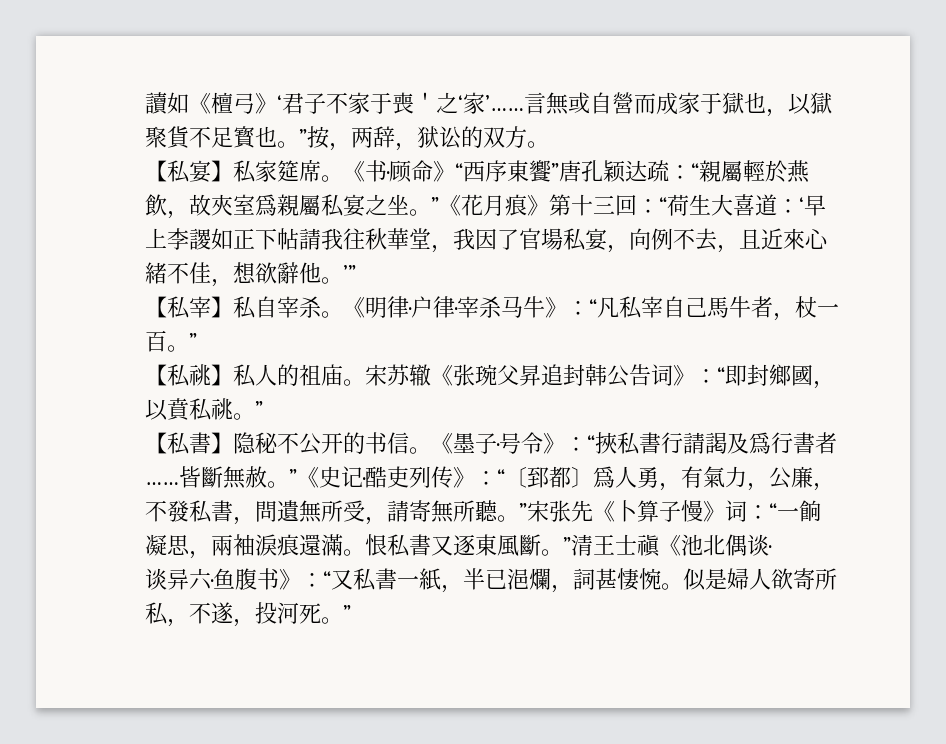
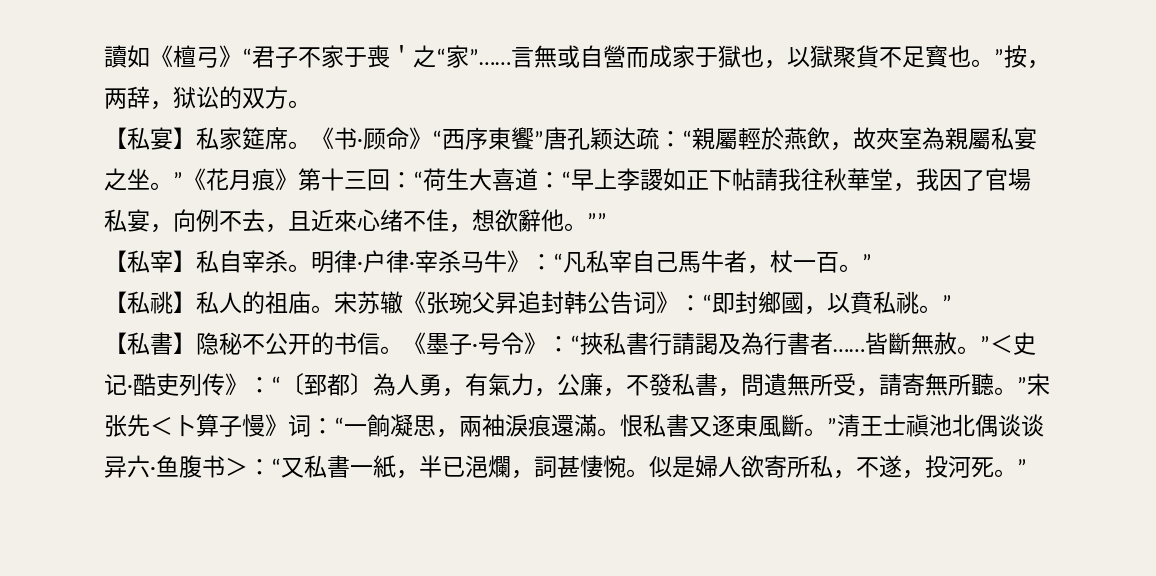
- 讀如《檀弓》‘君子不家于喪＇之‘家’……
+ 讀如《檀弓》“君子不家于喪＇之“家”……
- 《书·顾命》“西序東饗”唐孔颖达疏：“親屬輕於燕飲，故夾室爲親屬私宴之坐。”《花月痕》第十三回：“荷生大喜道：‘早上李謖如正下帖請我往秋華堂，我因了官場私宴，向例不去，且近來心緒不佳，想欲辭他。’”
+ 《书·顾命》“西序東饗”唐孔颖达疏：“親屬輕於燕飲，故夾室為親屬私宴之坐。”《花月痕》第十三回：“荷生大喜道：“早上李謖如正下帖請我往秋華堂，我因了官場私宴，向例不去，且近來心绪不佳，想欲辭他。””
- 《明律·户律·宰杀马牛》：“凡私宰自己馬牛者，杖一百。”
+ 明律·户律·宰杀马牛》：“凡私宰自己馬牛者，杖一百。”
- 《墨子·号令》：“挾私書行請謁及爲行書者……
+ 《墨子·号令》：“挾私書行請謁及為行書者……
- 皆斷無赦。”《史记·酷吏列传》：“〔郅都〕爲人勇，有氣力，公廉，不發私書，問遺無所受，請寄無所聽。”宋张先《卜算子慢》词：“一餉凝思，兩袖淚痕還滿。
+ 皆斷無赦。”＜史记·酷吏列传》：“〔郅都〕為人勇，有氣力，公廉，不發私書，問遺無所受，請寄無所聽。”宋张先＜卜算子慢》词：“一餉凝思，兩袖淚痕還滿。
- 恨私書又逐東風斷。”清王士禛《池北偶谈·
- 谈异六·鱼腹书》：“又私書一紙，半已浥爛，詞甚悽惋。
+ 恨私書又逐東風斷。”清王士禛池北偶谈谈异六·鱼腹书＞：“又私書一紙，半已浥爛，詞甚悽惋。

